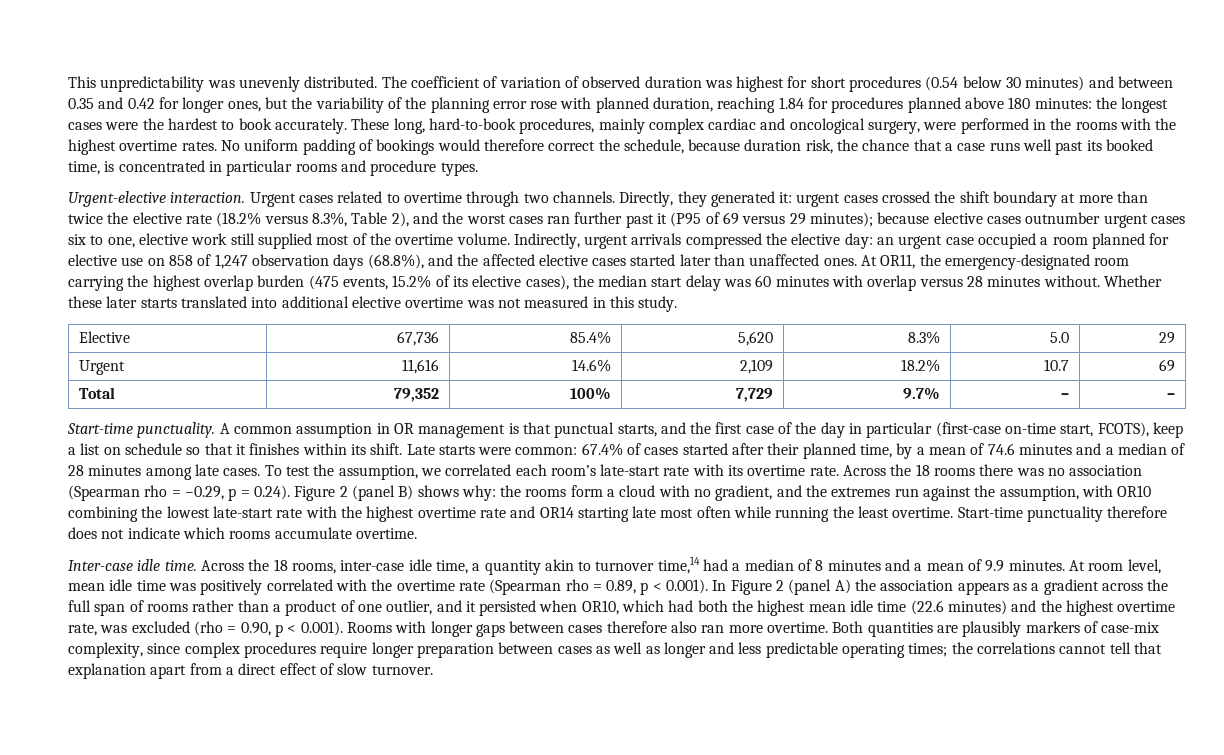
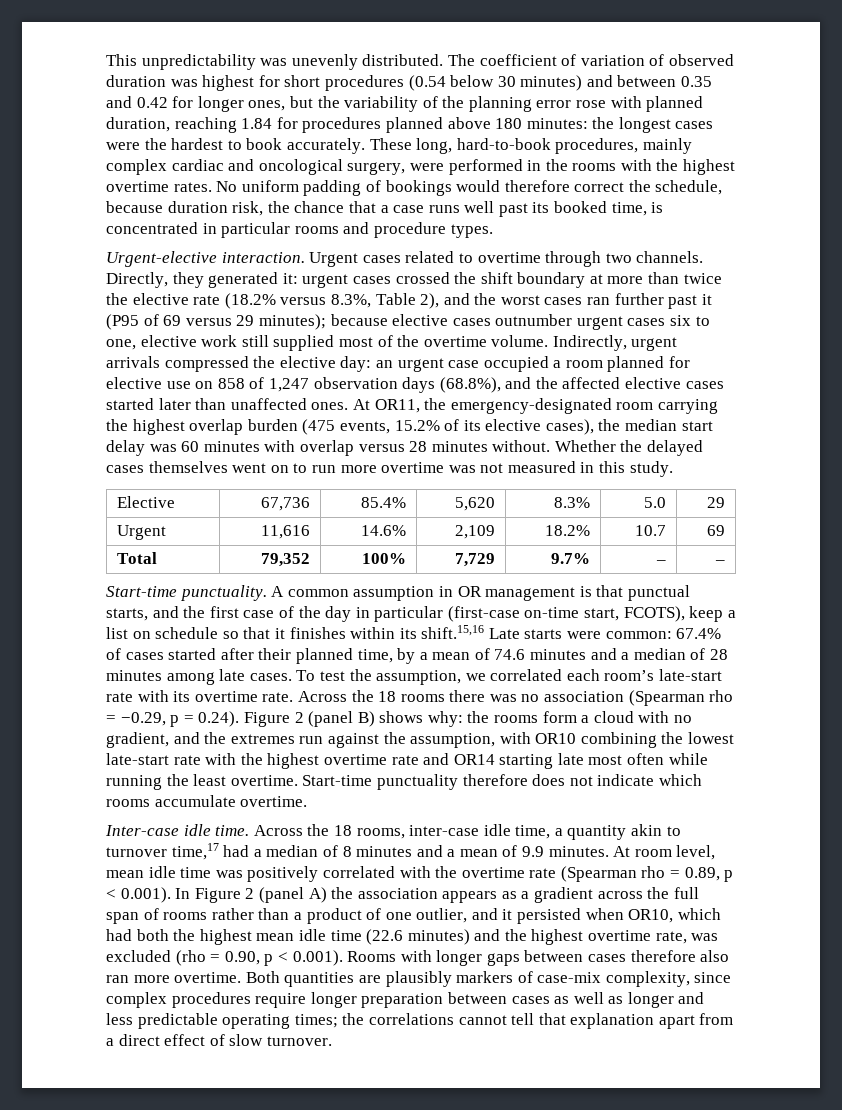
- Whether these later starts translated into additional elective overtime was not measured in this study.
+ Whether the delayed cases themselves went on to run more overtime was not measured in this study.
- A common assumption in OR management is that punctual starts, and the first case of the day in particular (first-case on-time start, FCOTS), keep a list on schedule so that it finishes within its shift. Late starts were common:
+ A common assumption in OR management is that punctual starts, and the first case of the day in particular (first-case on-time start, FCOTS), keep a list on schedule so that it finishes within its shift.15,16 Late starts were common:
- Across the 18 rooms, inter-case idle time, a quantity akin to turnover time,14 had a median of 8 minutes and a mean of 9.9 minutes.
+ Across the 18 rooms, inter-case idle time, a quantity akin to turnover time,17 had a median of 8 minutes and a mean of 9.9 minutes.

